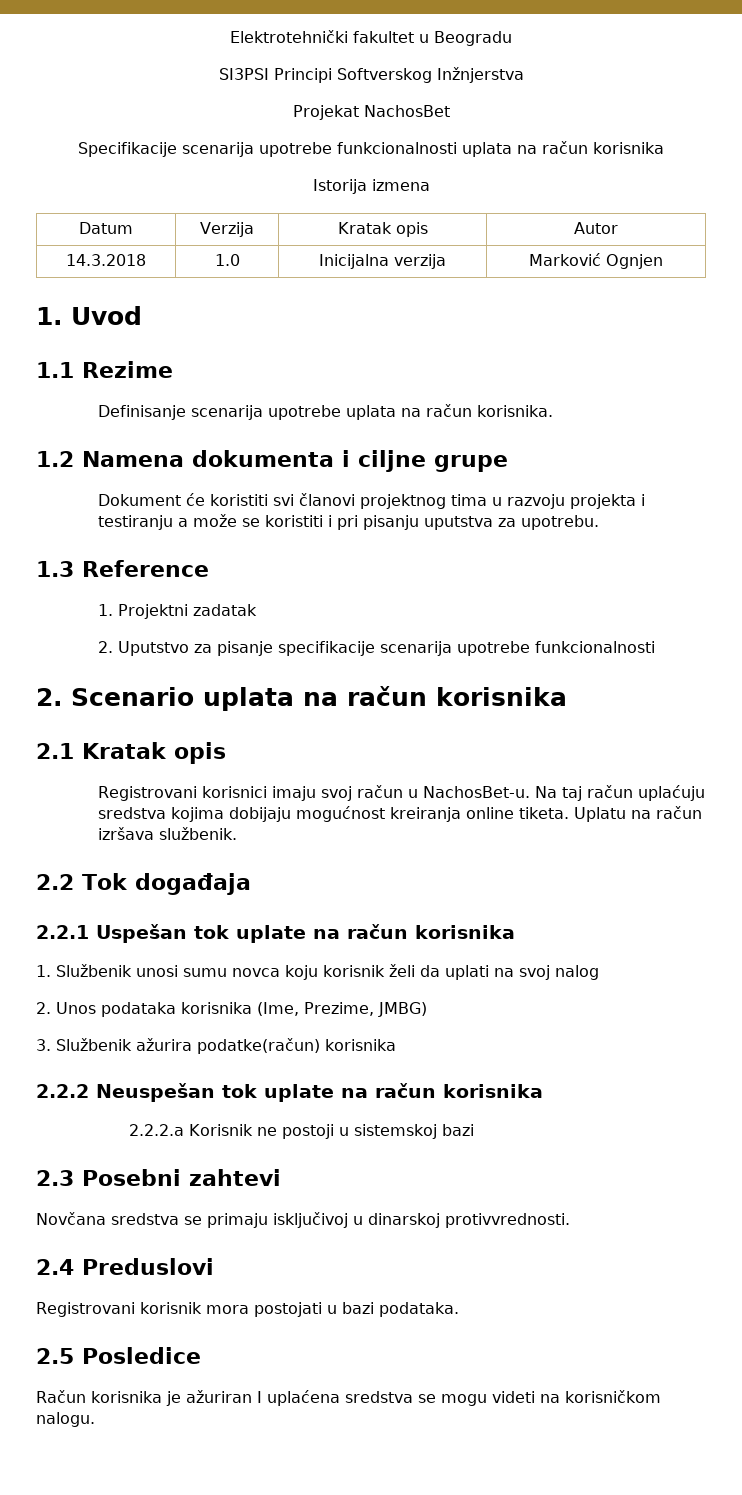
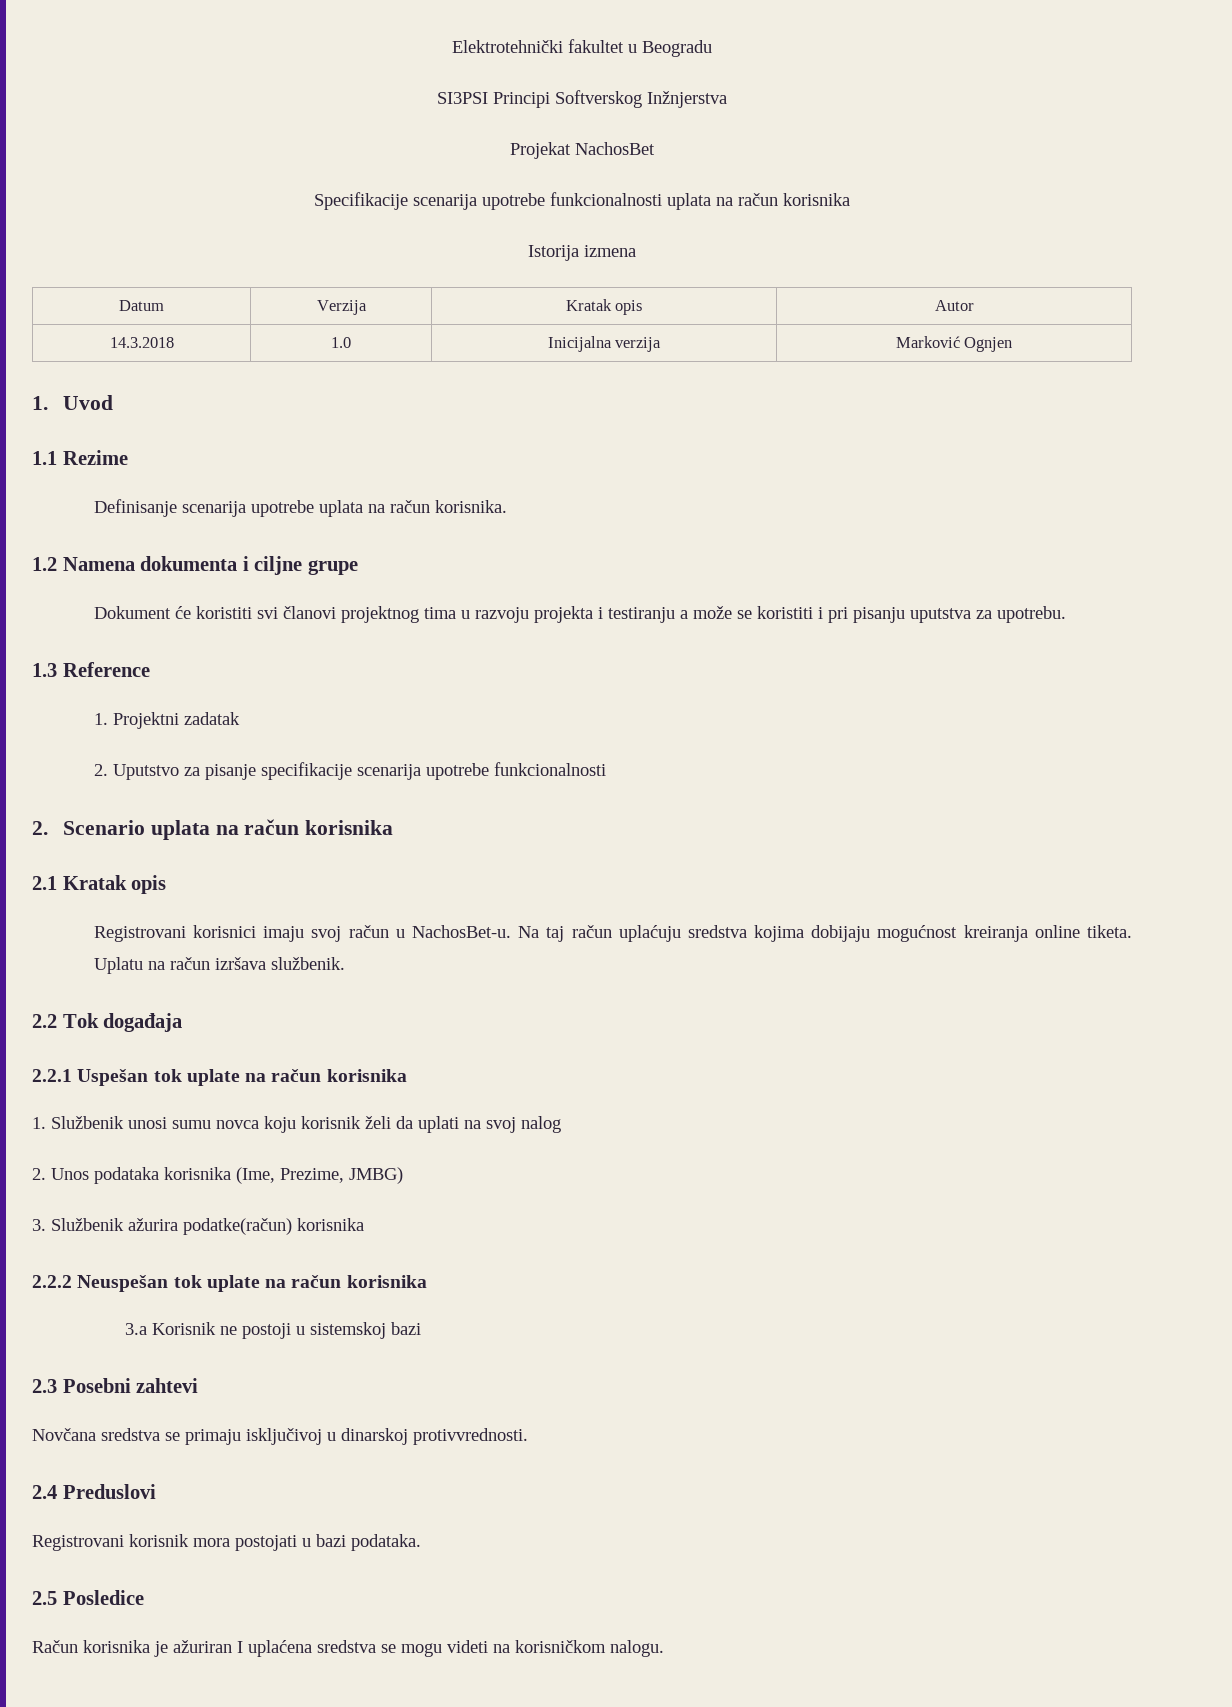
- 2.2.2.a Korisnik ne postoji u sistemskoj bazi
+ 3.a Korisnik ne postoji u sistemskoj bazi

